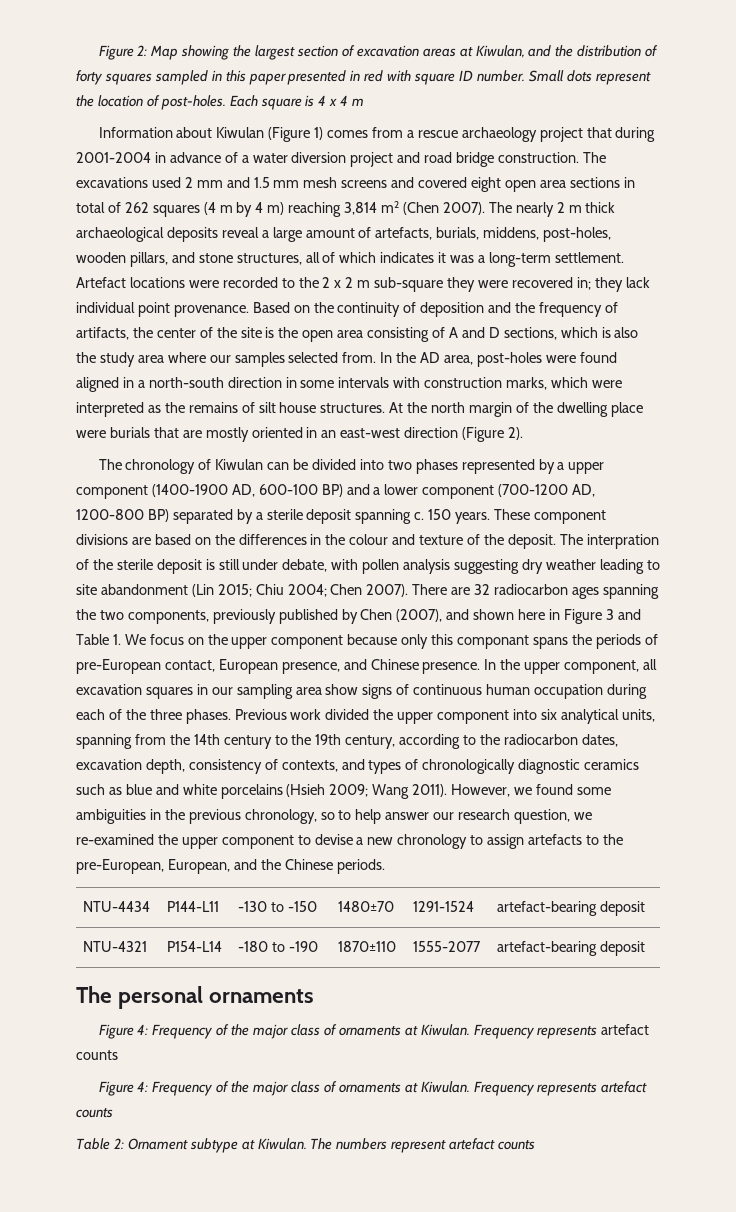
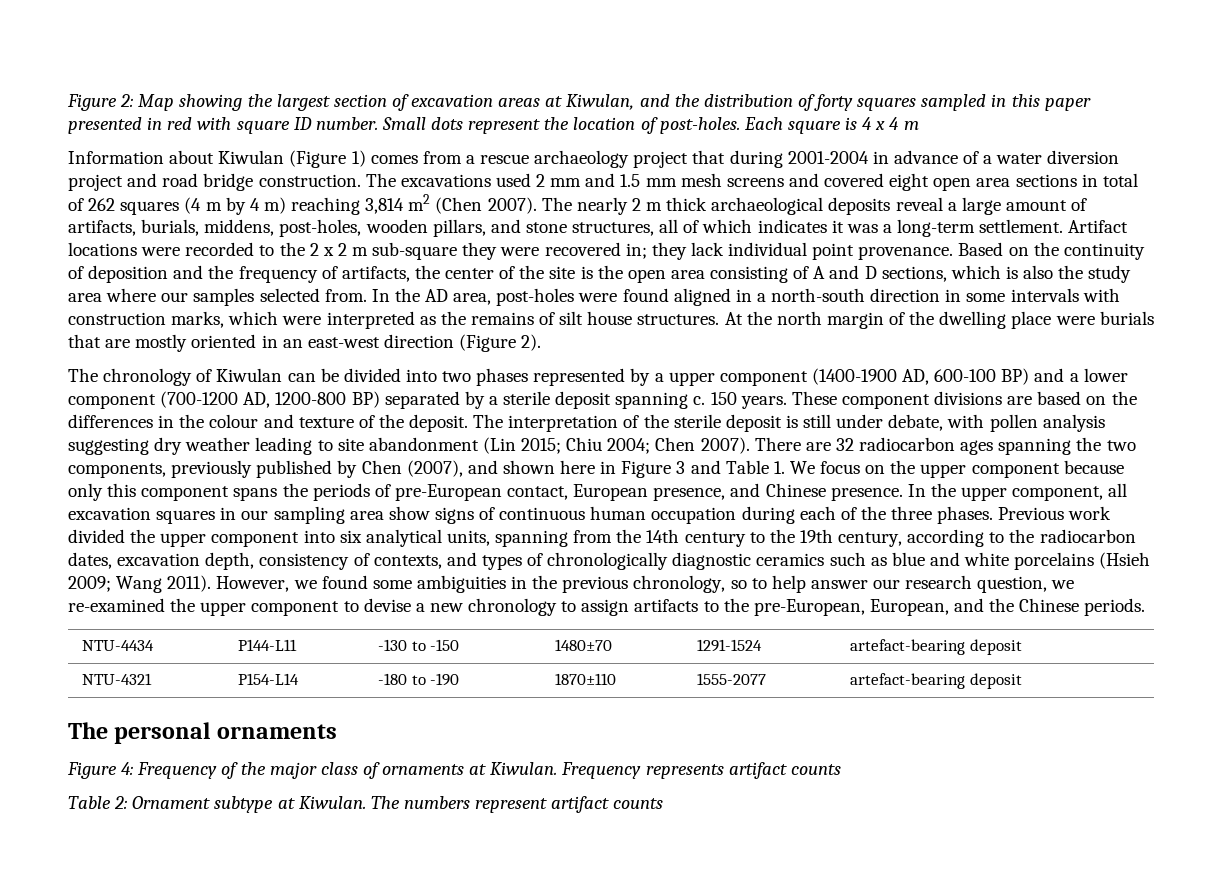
- The nearly 2 m thick archaeological deposits reveal a large amount of artefacts, burials, middens, post-holes, wooden pillars, and stone structures, all of which indicates it was a long-term settlement.
+ The nearly 2 m thick archaeological deposits reveal a large amount of artifacts, burials, middens, post-holes, wooden pillars, and stone structures, all of which indicates it was a long-term settlement.
- Artefact locations were recorded to the 2 x 2 m sub-square they were recovered in; they lack individual point provenance.
+ Artifact locations were recorded to the 2 x 2 m sub-square they were recovered in; they lack individual point provenance.
- The interpration of the sterile deposit is still under debate, with pollen analysis suggesting dry weather leading to site abandonment (Lin 2015; Chiu 2004; Chen 2007).
+ The interpretation of the sterile deposit is still under debate, with pollen analysis suggesting dry weather leading to site abandonment (Lin 2015; Chiu 2004; Chen 2007).
- There are 32 radiocarbon ages spanning the two components, previously published by Chen (2007), and shown here in Figure 3 and Table 1. We focus on the upper component because only this componant spans the periods of pre-European contact, European presence, and Chinese presence.
+ There are 32 radiocarbon ages spanning the two components, previously published by Chen (2007), and shown here in Figure 3 and Table 1. We focus on the upper component because only this component spans the periods of pre-European contact, European presence, and Chinese presence.
- However, we found some ambiguities in the previous chronology, so to help answer our research question, we re-examined the upper component to devise a new chronology to assign artefacts to the pre-European, European, and the Chinese periods.
+ However, we found some ambiguities in the previous chronology, so to help answer our research question, we re-examined the upper component to devise a new chronology to assign artifacts to the pre-European, European, and the Chinese periods.
  The personal ornaments
- Figure 4: Frequency of the major class of ornaments at Kiwulan. Frequency represents artefact counts
- Figure 4: Frequency of the major class of ornaments at Kiwulan. Frequency represents artefact counts
+ Figure 4: Frequency of the major class of ornaments at Kiwulan. Frequency represents artifact counts
- The numbers represent artefact counts
+ The numbers represent artifact counts

